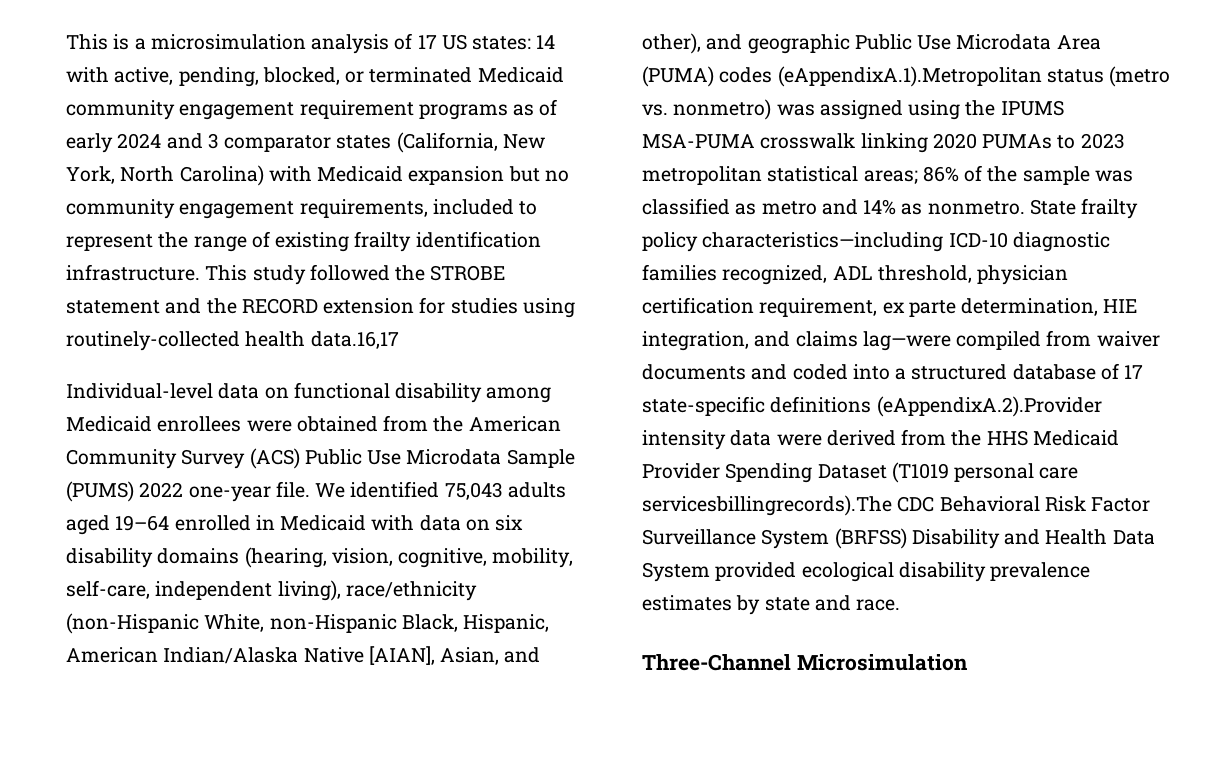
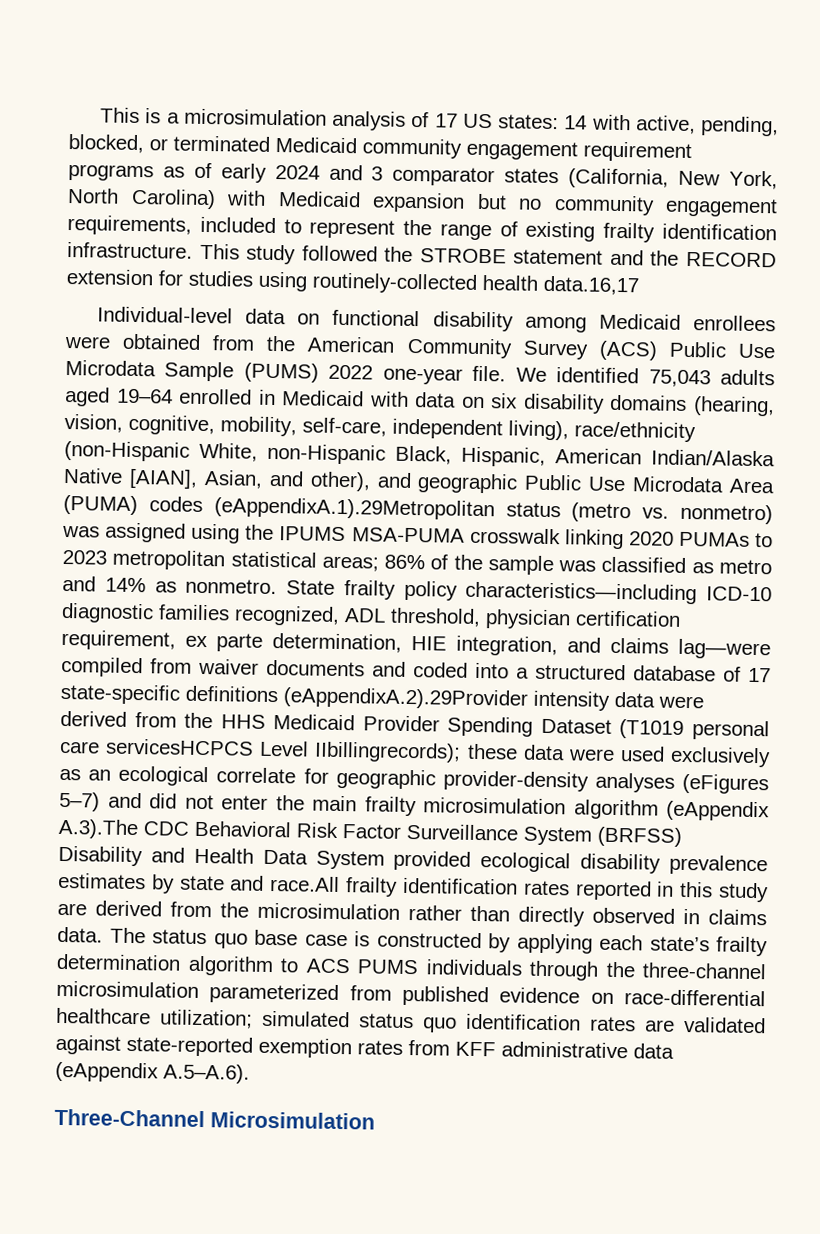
- We identified 75,043 adults aged 19–64 enrolled in Medicaid with data on six disability domains (hearing, vision, cognitive, mobility, self-care, independent living), race/ethnicity (non-Hispanic White, non-Hispanic Black, Hispanic, American Indian/Alaska Native [AIAN], Asian, and other), and geographic Public Use Microdata Area (PUMA) codes (eAppendixA.1).Metropolitan status (metro vs. nonmetro) was assigned using the IPUMS MSA-PUMA crosswalk linking 2020 PUMAs to 2023 metropolitan statistical areas;
+ We identified 75,043 adults aged 19–64 enrolled in Medicaid with data on six disability domains (hearing, vision, cognitive, mobility, self-care, independent living), race/ethnicity (non-Hispanic White, non-Hispanic Black, Hispanic, American Indian/Alaska Native [AIAN], Asian, and other), and geographic Public Use Microdata Area (PUMA) codes (eAppendixA.1).29Metropolitan status (metro vs. nonmetro) was assigned using the IPUMS MSA-PUMA crosswalk linking 2020 PUMAs to 2023 metropolitan statistical areas;
- State frailty policy characteristics—including ICD-10 diagnostic families recognized, ADL threshold, physician certification requirement, ex parte determination, HIE integration, and claims lag—were compiled from waiver documents and coded into a structured database of 17 state-specific definitions (eAppendixA.2).Provider intensity data were derived from the HHS Medicaid Provider Spending Dataset (T1019 personal care servicesbillingrecords).The CDC Behavioral Risk Factor Surveillance System (BRFSS) Disability and Health Data System provided ecological disability prevalence estimates by state and race.
+ State frailty policy characteristics—including ICD-10 diagnostic families recognized, ADL threshold, physician certification requirement, ex parte determination, HIE integration, and claims lag—were compiled from waiver documents and coded into a structured database of 17 state-specific definitions (eAppendixA.2).29Provider intensity data were derived from the HHS Medicaid Provider Spending Dataset (T1019 personal care servicesHCPCS Level IIbillingrecords); these data were used exclusively as an ecological correlate for geographic provider-density analyses (eFigures 5–7) and did not enter the main frailty microsimulation algorithm (eAppendix A.3).The CDC Behavioral Risk Factor Surveillance System (BRFSS) Disability and Health Data System provided ecological disability prevalence estimates by state and race.All frailty identification rates reported in this study are derived from the microsimulation rather than directly observed in claims data. The status quo base case is constructed by applying each state’s frailty determination algorithm to ACS PUMS individuals through the three-channel microsimulation parameterized from published evidence on race-differential healthcare utilization; simulated status quo identification rates are validated against state-reported exemption rates from KFF administrative data (eAppendix A.5–A.6).

